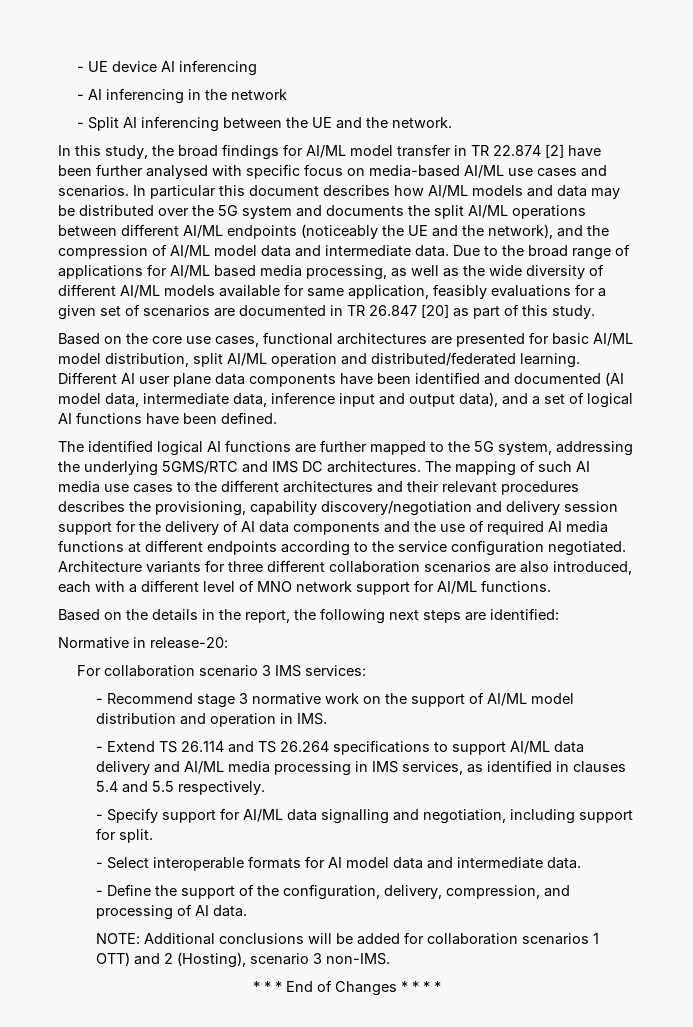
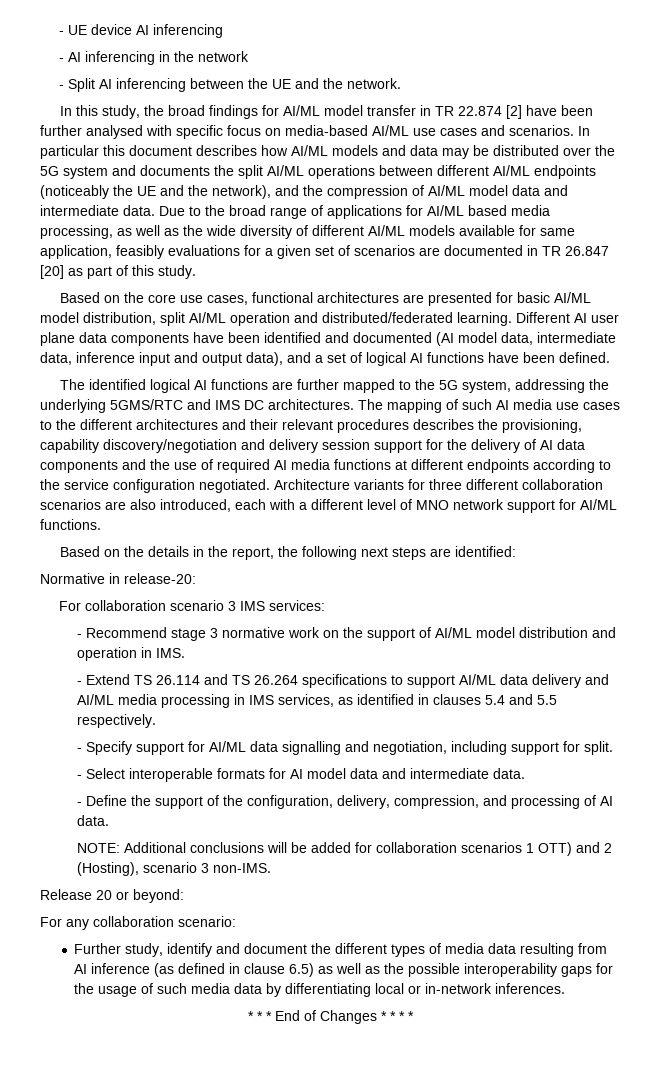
+ Release 20 or beyond:
+ For any collaboration scenario:
+ Further study, identify and document the different types of media data resulting from AI inference (as defined in clause 6.5) as well as the possible interoperability gaps for the usage of such media data by differentiating local or in-network inferences.

